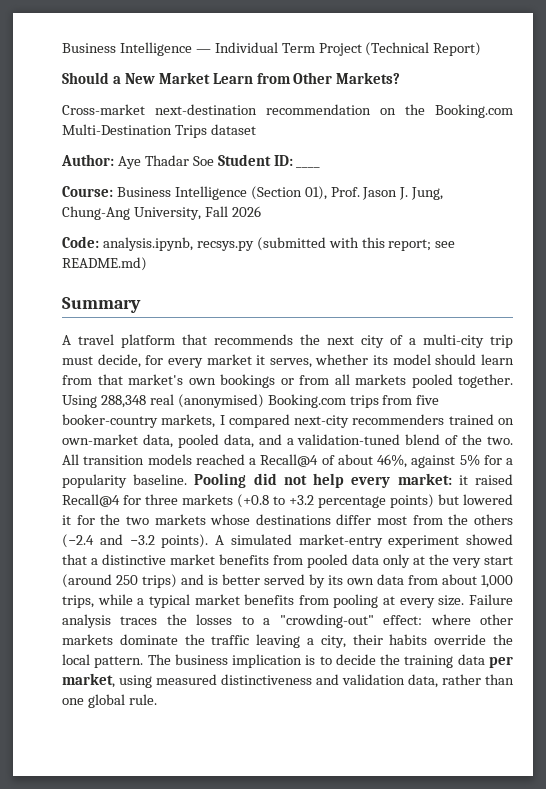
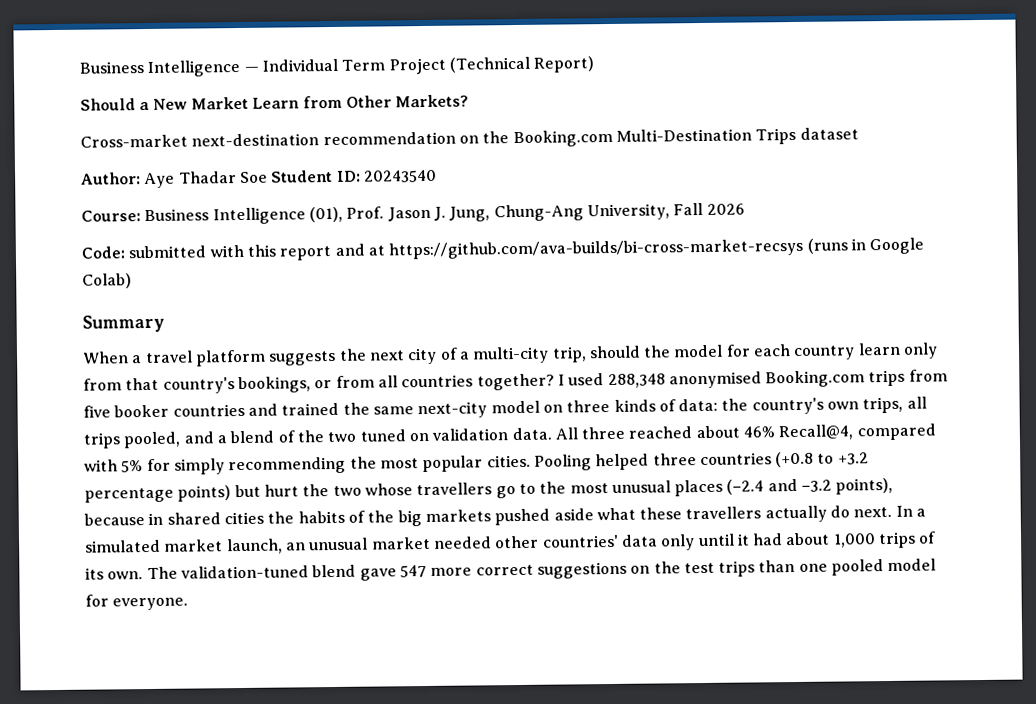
- Author: Aye Thadar Soe Student ID: ____
+ Author: Aye Thadar Soe Student ID: 20243540
- Course: Business Intelligence (Section 01), Prof. Jason J. Jung, Chung-Ang University, Fall 2026
+ Course: Business Intelligence (01), Prof. Jason J. Jung, Chung-Ang University, Fall 2026
- Code: analysis.ipynb, recsys.py (submitted with this report; see README.md)
+ Code: submitted with this report and at https://github.com/ava-builds/bi-cross-market-recsys (runs in Google Colab)
  Summary
- A travel platform that recommends the next city of a multi-city trip must decide, for every market it serves, whether its model should learn from that market's own bookings or from all markets pooled together. Using 288,348 real (anonymised) Booking.com trips from five booker-country markets, I compared next-city recommenders trained on own-market data, pooled data, and a validation-tuned blend of the two. All transition models reached a Recall@4 of about 46%, against 5% for a popularity baseline. Pooling did not help every market: it raised Recall@4 for three markets (+0.8 to +3.2 percentage points) but lowered it for the two markets whose destinations differ most from the others (−2.4 and −3.2 points). A simulated market-entry experiment showed that a distinctive market benefits from pooled data only at the very start (around 250 trips) and is better served by its own data from about 1,000 trips, while a typical market benefits from pooling at every size. Failure analysis traces the losses to a "crowding-out" effect: where other markets dominate the traffic leaving a city, their habits override the local pattern. The business implication is to decide the training data per market, using measured distinctiveness and validation data, rather than one global rule.
+ When a travel platform suggests the next city of a multi-city trip, should the model for each country learn only from that country's bookings, or from all countries together? I used 288,348 anonymised Booking.com trips from five booker countries and trained the same next-city model on three kinds of data: the country's own trips, all trips pooled, and a blend of the two tuned on validation data. All three reached about 46% Recall@4, compared with 5% for simply recommending the most popular cities. Pooling helped three countries (+0.8 to +3.2 percentage points) but hurt the two whose travellers go to the most unusual places (−2.4 and −3.2 points), because in shared cities the habits of the big markets pushed aside what these travellers actually do next. In a simulated market launch, an unusual market needed other countries' data only until it had about 1,000 trips of its own. The validation-tuned blend gave 547 more correct suggestions on the test trips than one pooled model for everyone.

